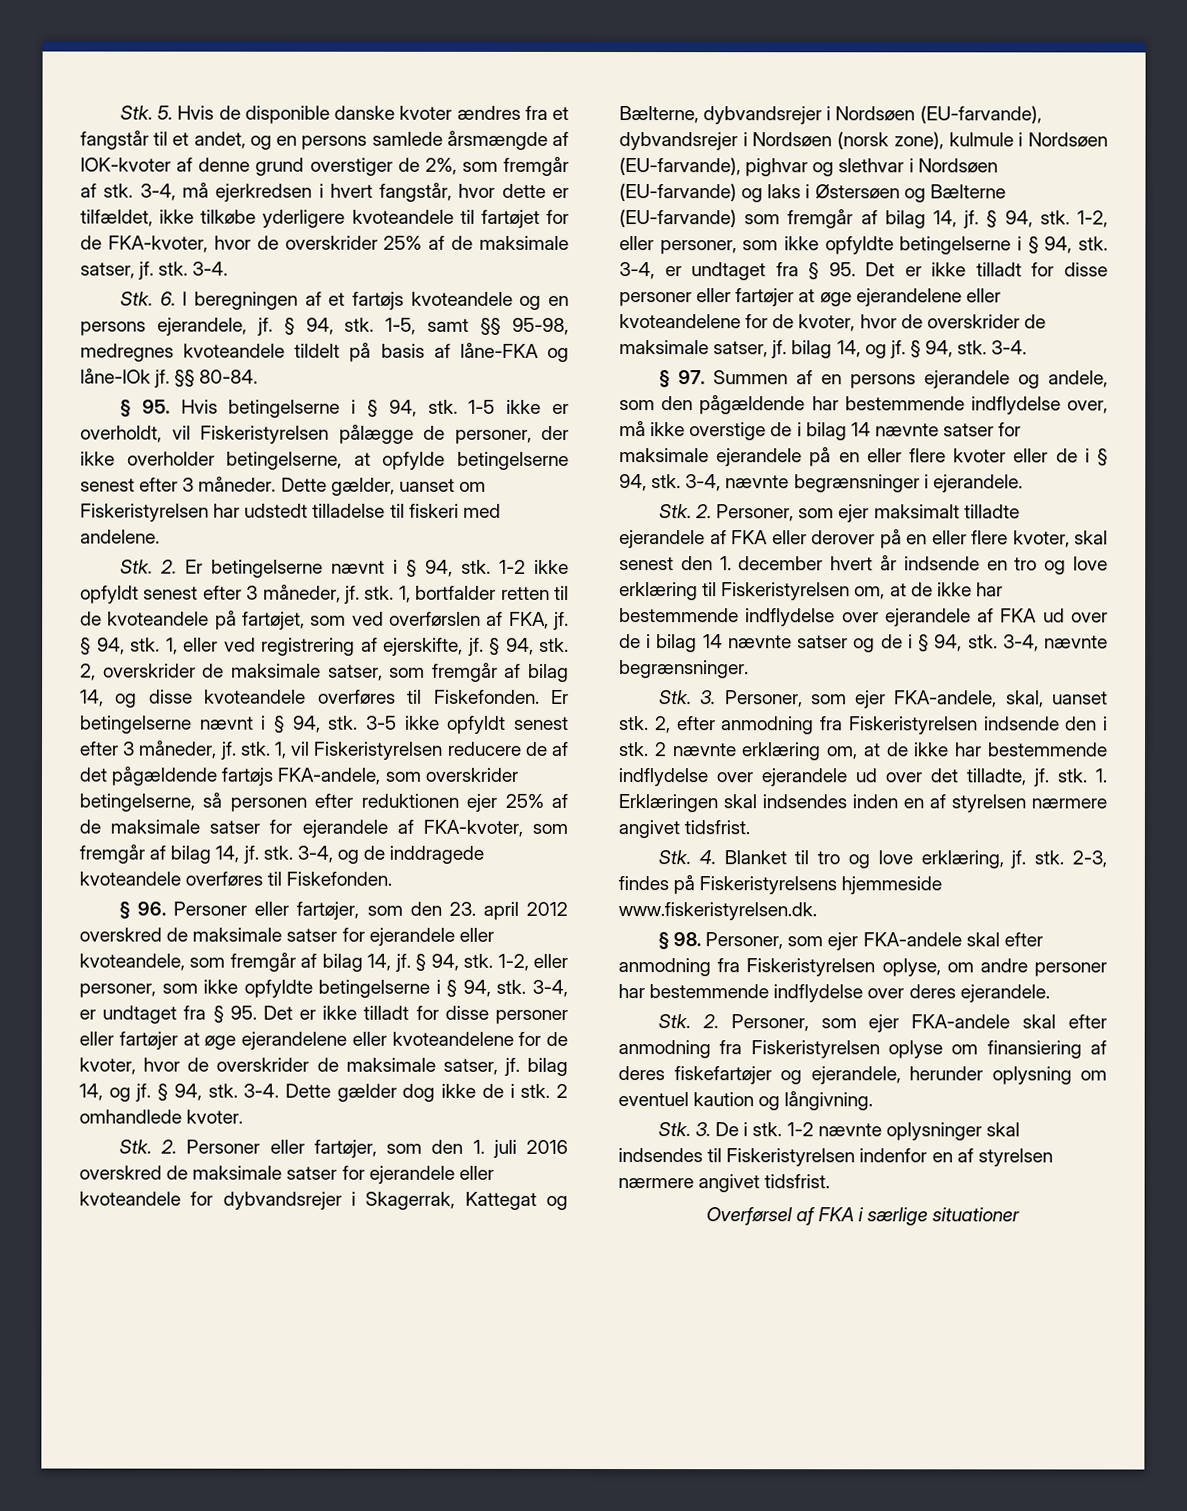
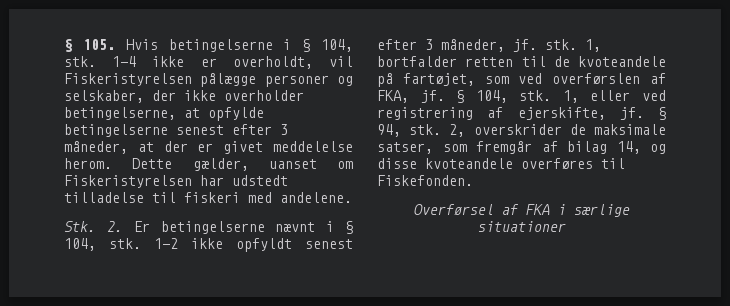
- Stk. 5. Hvis de disponible danske kvoter ændres fra et fangstår til et andet, og en persons samlede årsmængde af IOK-kvoter af denne grund overstiger de 2%, som fremgår af stk. 3-4, må ejerkredsen i hvert fangstår, hvor dette er tilfældet, ikke tilkøbe yderligere kvoteandele til fartøjet for de FKA-kvoter, hvor de overskrider 25% af de maksimale satser, jf. stk. 3-4.
- Stk. 6. I beregningen af et fartøjs kvoteandele og en persons ejerandele, jf. § 94, stk. 1-5, samt §§ 95-98, medregnes kvoteandele tildelt på basis af låne-FKA og låne-IOk jf. §§ 80-84.
- § 95. Hvis betingelserne i § 94, stk. 1-5 ikke er overholdt, vil Fiskeristyrelsen pålægge de personer, der ikke overholder betingelserne, at opfylde betingelserne senest efter 3 måneder.
+ § 105. Hvis betingelserne i § 104, stk. 1-4 ikke er overholdt, vil Fiskeristyrelsen pålægge personer og selskaber, der ikke overholder betingelserne, at opfylde betingelserne senest efter 3 måneder, at der er givet meddelelse herom.
- Stk. 2. Er betingelserne nævnt i § 94, stk.
+ Stk. 2. Er betingelserne nævnt i § 104, stk.
- 1, bortfalder retten til de kvoteandele på fartøjet, som ved overførslen af FKA, jf. § 94, stk.
+ 1, bortfalder retten til de kvoteandele på fartøjet, som ved overførslen af FKA, jf. § 104, stk.
- Er betingelserne nævnt i § 94, stk. 3-5 ikke opfyldt senest efter 3 måneder, jf. stk. 1, vil Fiskeristyrelsen reducere de af det pågældende fartøjs FKA-andele, som overskrider betingelserne, så personen efter reduktionen ejer 25% af de maksimale satser for ejerandele af FKA-kvoter, som fremgår af bilag 14, jf. stk. 3-4, og de inddragede kvoteandele overføres til Fiskefonden.
- § 96. Personer eller fartøjer, som den 23. april 2012 overskred de maksimale satser for ejerandele eller kvoteandele, som fremgår af bilag 14, jf. § 94, stk. 1-2, eller personer, som ikke opfyldte betingelserne i § 94, stk. 3-4, er undtaget fra § 95. Det er ikke tilladt for disse personer eller fartøjer at øge ejerandelene eller kvoteandelene for de kvoter, hvor de overskrider de maksimale satser, jf. bilag 14, og jf. § 94, stk. 3-4. Dette gælder dog ikke de i stk. 2 omhandlede kvoter.
- Stk. 2. Personer eller fartøjer, som den 1. juli 2016 overskred de maksimale satser for ejerandele eller kvoteandele for dybvandsrejer i Skagerrak, Kattegat og Bælterne, dybvandsrejer i Nordsøen (EU-farvande), dybvandsrejer i Nordsøen (norsk zone), kulmule i Nordsøen (EU-farvande), pighvar og slethvar i Nordsøen (EU-farvande) og laks i Østersøen og Bælterne (EU-farvande) som fremgår af bilag 14, jf. § 94, stk. 1-2, eller personer, som ikke opfyldte betingelserne i § 94, stk. 3-4, er undtaget fra § 95. Det er ikke tilladt for disse personer eller fartøjer at øge ejerandelene eller kvoteandelene for de kvoter, hvor de overskrider de maksimale satser, jf. bilag 14, og jf. § 94, stk. 3-4.
- § 97. Summen af en persons ejerandele og andele, som den pågældende har bestemmende indflydelse over, må ikke overstige de i bilag 14 nævnte satser for maksimale ejerandele på en eller flere kvoter eller de i § 94, stk. 3-4, nævnte begrænsninger i ejerandele.
- Stk. 2. Personer, som ejer maksimalt tilladte ejerandele af FKA eller derover på en eller flere kvoter, skal senest den 1. december hvert år indsende en tro og love erklæring til Fiskeristyrelsen om, at de ikke har bestemmende indflydelse over ejerandele af FKA ud over de i bilag 14 nævnte satser og de i § 94, stk. 3-4, nævnte begrænsninger.
- Stk. 3. Personer, som ejer FKA-andele, skal, uanset stk. 2, efter anmodning fra Fiskeristyrelsen indsende den i stk. 2 nævnte erklæring om, at de ikke har bestemmende indflydelse over ejerandele ud over det tilladte, jf. stk. 1. Erklæringen skal indsendes inden en af styrelsen nærmere angivet tidsfrist.
- Stk. 4. Blanket til tro og love erklæring, jf. stk. 2-3, findes på Fiskeristyrelsens hjemmeside www.fiskeristyrelsen.dk.
- § 98. Personer, som ejer FKA-andele skal efter anmodning fra Fiskeristyrelsen oplyse, om andre personer har bestemmende indflydelse over deres ejerandele.
- Stk. 2. Personer, som ejer FKA-andele skal efter anmodning fra Fiskeristyrelsen oplyse om finansiering af deres fiskefartøjer og ejerandele, herunder oplysning om eventuel kaution og långivning.
- Stk. 3. De i stk. 1-2 nævnte oplysninger skal indsendes til Fiskeristyrelsen indenfor en af styrelsen nærmere angivet tidsfrist.

